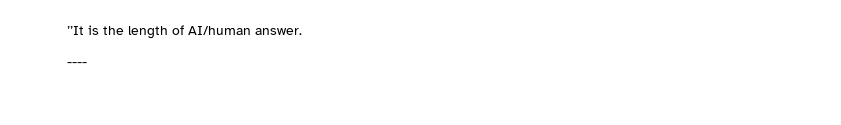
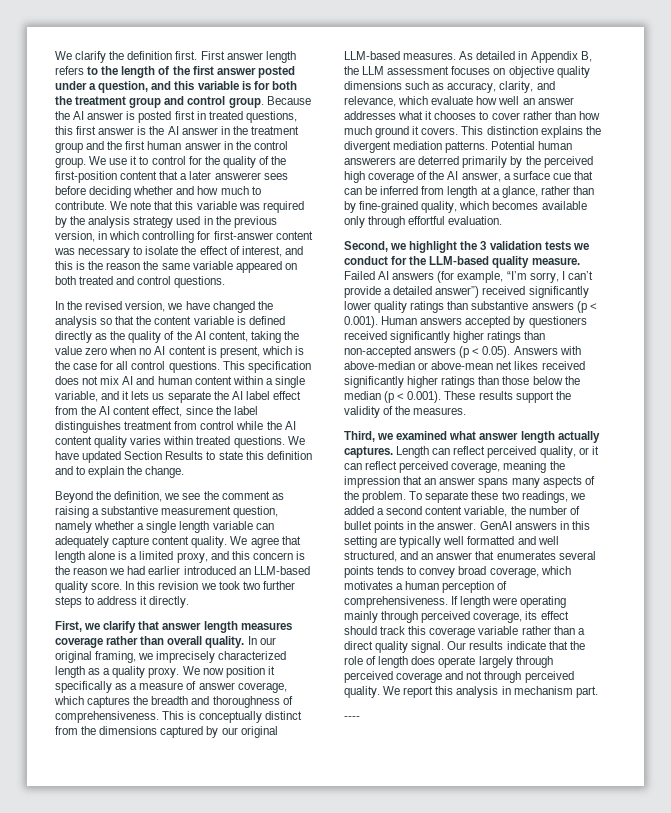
- ’’It is the length of AI/human answer.
+ We clarify the definition first. First answer length refers to the length of the first answer posted under a question, and this variable is for both the treatment group and control group. Because the AI answer is posted first in treated questions, this first answer is the AI answer in the treatment group and the first human answer in the control group. We use it to control for the quality of the first-position content that a later answerer sees before deciding whether and how much to contribute. We note that this variable was required by the analysis strategy used in the previous version, in which controlling for first-answer content was necessary to isolate the effect of interest, and this is the reason the same variable appeared on both treated and control questions.
+ In the revised version, we have changed the analysis so that the content variable is defined directly as the quality of the AI content, taking the value zero when no AI content is present, which is the case for all control questions. This specification does not mix AI and human content within a single variable, and it lets us separate the AI label effect from the AI content effect, since the label distinguishes treatment from control while the AI content quality varies within treated questions. We have updated Section Results to state this definition and to explain the change.
+ Beyond the definition, we see the comment as raising a substantive measurement question, namely whether a single length variable can adequately capture content quality. We agree that length alone is a limited proxy, and this concern is the reason we had earlier introduced an LLM-based quality score. In this revision we took two further steps to address it directly.
+ First, we clarify that answer length measures coverage rather than overall quality. In our original framing, we imprecisely characterized length as a quality proxy. We now position it specifically as a measure of answer coverage, which captures the breadth and thoroughness of comprehensiveness. This is conceptually distinct from the dimensions captured by our original LLM-based measures. As detailed in Appendix B, the LLM assessment focuses on objective quality dimensions such as accuracy, clarity, and relevance, which evaluate how well an answer addresses what it chooses to cover rather than how much ground it covers. This distinction explains the divergent mediation patterns. Potential human answerers are deterred primarily by the perceived high coverage of the AI answer, a surface cue that can be inferred from length at a glance, rather than by fine-grained quality, which becomes available only through effortful evaluation.
+ Second, we highlight the 3 validation tests we conduct for the LLM-based quality measure. Failed AI answers (for example, “I’m sorry, I can’t provide a detailed answer”) received significantly lower quality ratings than substantive answers (p < 0.001). Human answers accepted by questioners received significantly higher ratings than non-accepted answers (p < 0.05). Answers with above-median or above-mean net likes received significantly higher ratings than those below the median (p < 0.001). These results support the validity of the measures.
+ Third, we examined what answer length actually captures. Length can reflect perceived quality, or it can reflect perceived coverage, meaning the impression that an answer spans many aspects of the problem. To separate these two readings, we added a second content variable, the number of bullet points in the answer. GenAI answers in this setting are typically well formatted and well structured, and an answer that enumerates several points tends to convey broad coverage, which motivates a human perception of comprehensiveness. If length were operating mainly through perceived coverage, its effect should track this coverage variable rather than a direct quality signal. Our results indicate that the role of length does operate largely through perceived coverage and not through perceived quality. We report this analysis in mechanism part.

